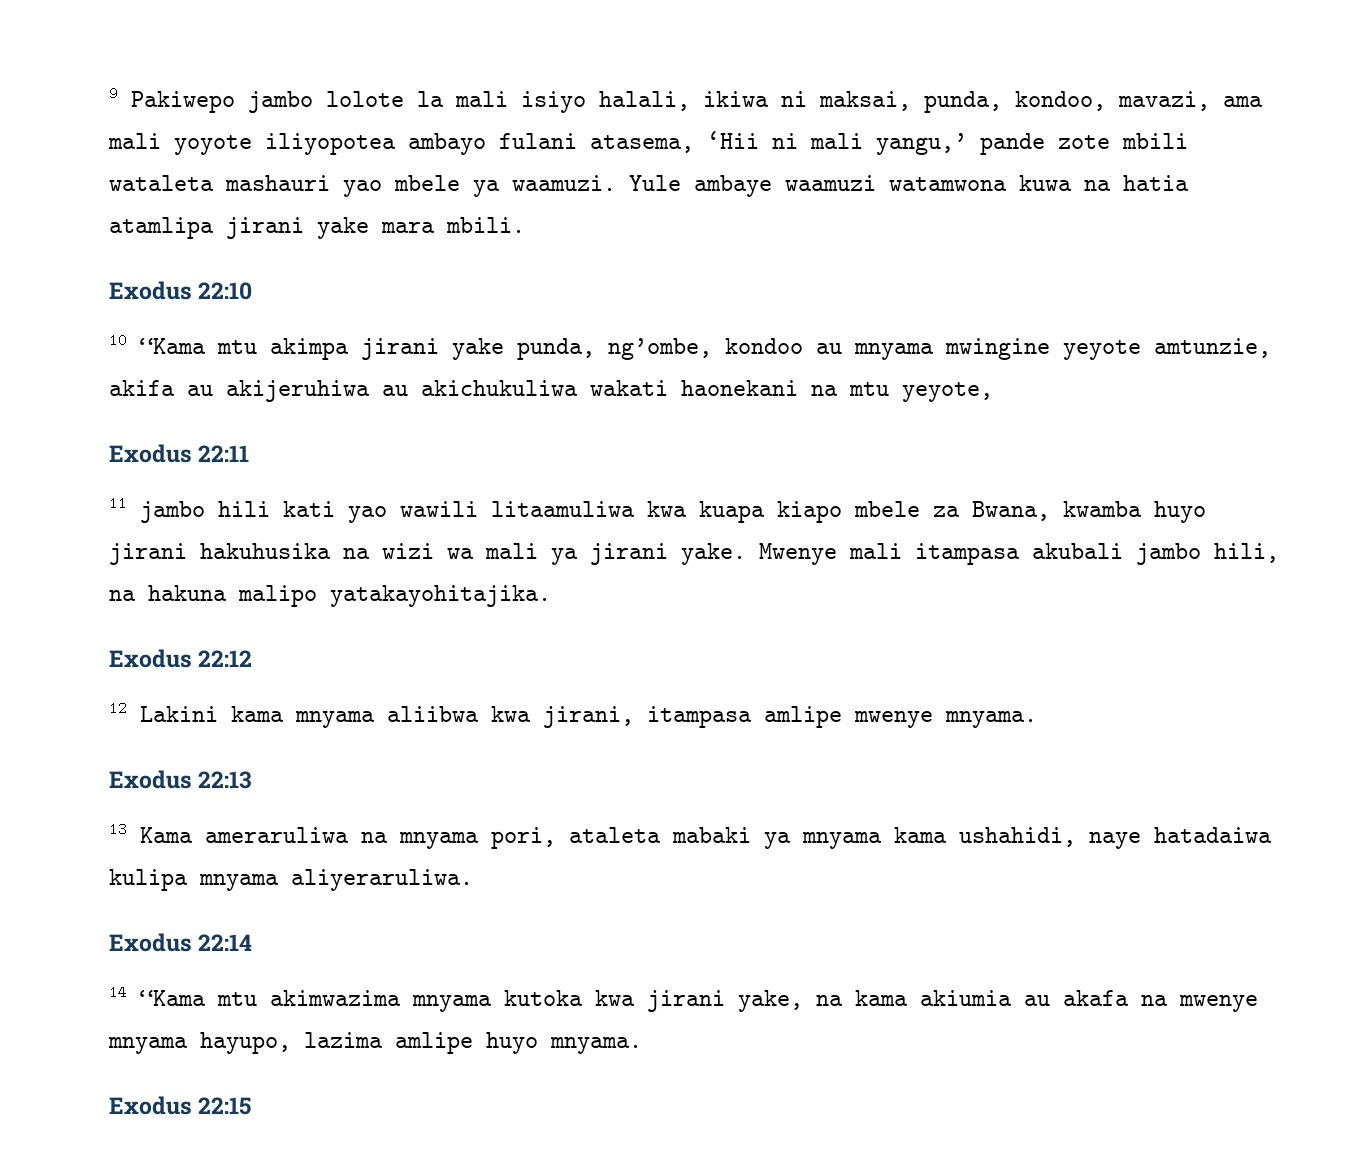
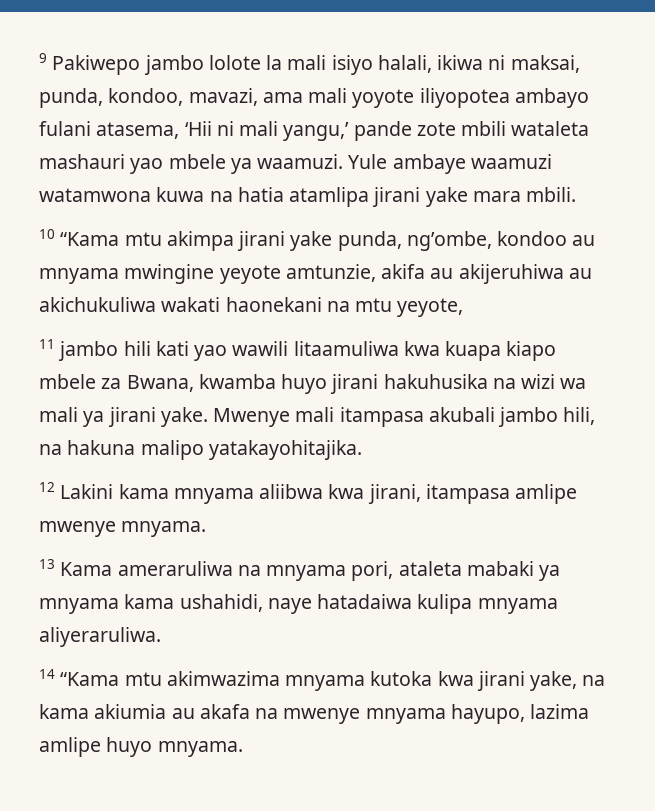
- Exodus 22:10
- Exodus 22:11
- Exodus 22:12
- Exodus 22:13
- Exodus 22:14
- Exodus 22:15

